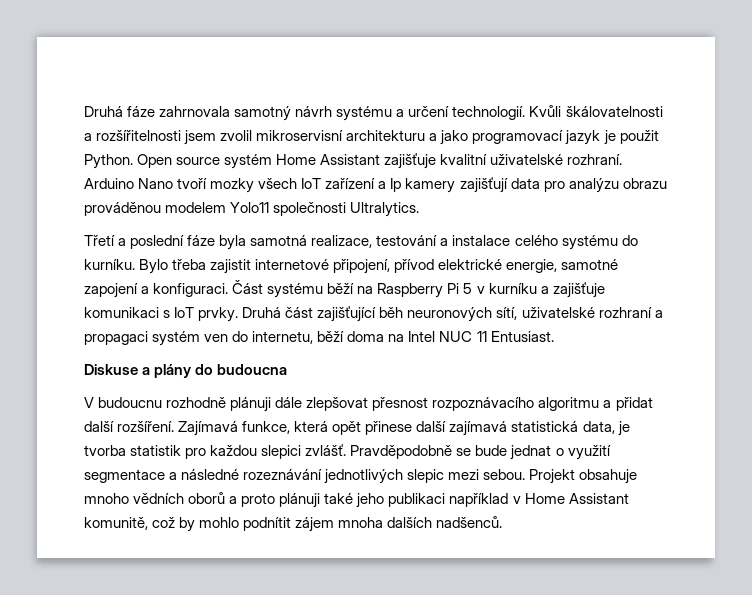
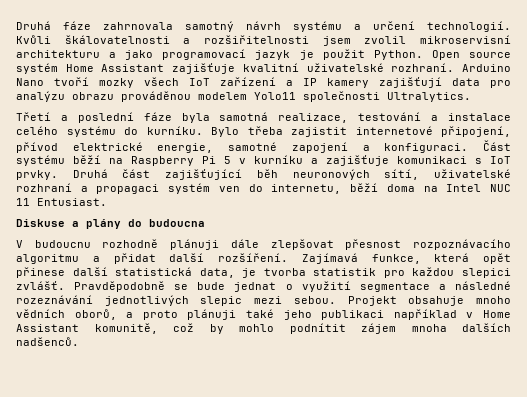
- Kvůli škálovatelnosti a rozšířitelnosti jsem zvolil mikroservisní architekturu a jako programovací jazyk je použit Python.
+ Kvůli škálovatelnosti a rozšiřitelnosti jsem zvolil mikroservisní architekturu a jako programovací jazyk je použit Python.
- Arduino Nano tvoří mozky všech IoT zařízení a Ip kamery zajišťují data pro analýzu obrazu prováděnou modelem Yolo11 společnosti Ultralytics.
+ Arduino Nano tvoří mozky všech IoT zařízení a IP kamery zajišťují data pro analýzu obrazu prováděnou modelem Yolo11 společnosti Ultralytics.
- Zajímavá funkce, která opět přinese další zajímavá statistická data, je tvorba statistik pro každou slepici zvlášť.
+ Zajímavá funkce, která opět přinese další statistická data, je tvorba statistik pro každou slepici zvlášť.
- Projekt obsahuje mnoho vědních oborů a proto plánuji také jeho publikaci například v Home Assistant komunitě, což by mohlo podnítit zájem mnoha dalších nadšenců.
+ Projekt obsahuje mnoho vědních oborů, a proto plánuji také jeho publikaci například v Home Assistant komunitě, což by mohlo podnítit zájem mnoha dalších nadšenců.

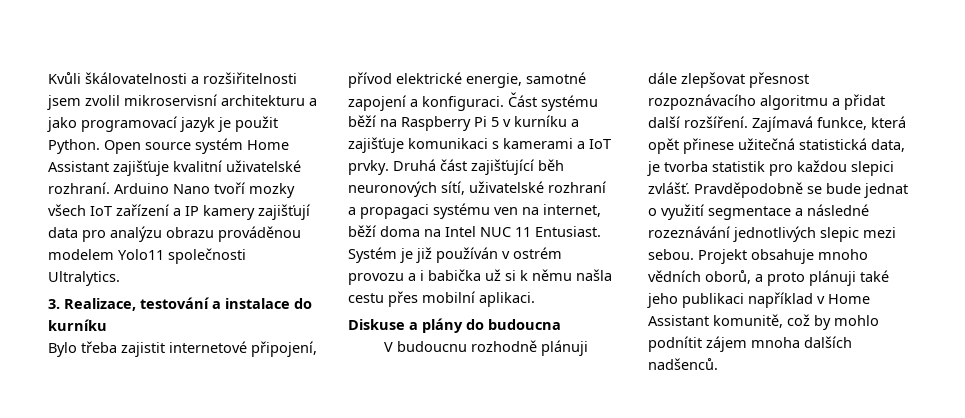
- Druhá fáze zahrnovala samotný návrh systému a určení technologií.
- Třetí a poslední fáze byla samotná realizace, testování a instalace celého systému do kurníku. Bylo třeba zajistit internetové připojení, přívod elektrické energie, samotné zapojení a konfiguraci.
+ 3. Realizace, testování a instalace do kurníku
+ Bylo třeba zajistit internetové připojení, přívod elektrické energie, samotné zapojení a konfiguraci.
- Část systému běží na Raspberry Pi 5 v kurníku a zajišťuje komunikaci s IoT prvky.
+ Část systému běží na Raspberry Pi 5 v kurníku a zajišťuje komunikaci s kamerami a IoT prvky.
- Druhá část zajišťující běh neuronových sítí, uživatelské rozhraní a propagaci systém ven do internetu, běží doma na Intel NUC 11 Entusiast.
+ Druhá část zajišťující běh neuronových sítí, uživatelské rozhraní a propagaci systému ven na internet, běží doma na Intel NUC 11 Entusiast. Systém je již používán v ostrém provozu a i babička už si k němu našla cestu přes mobilní aplikaci.
- Zajímavá funkce, která opět přinese další statistická data, je tvorba statistik pro každou slepici zvlášť.
+ Zajímavá funkce, která opět přinese užitečná statistická data, je tvorba statistik pro každou slepici zvlášť.

